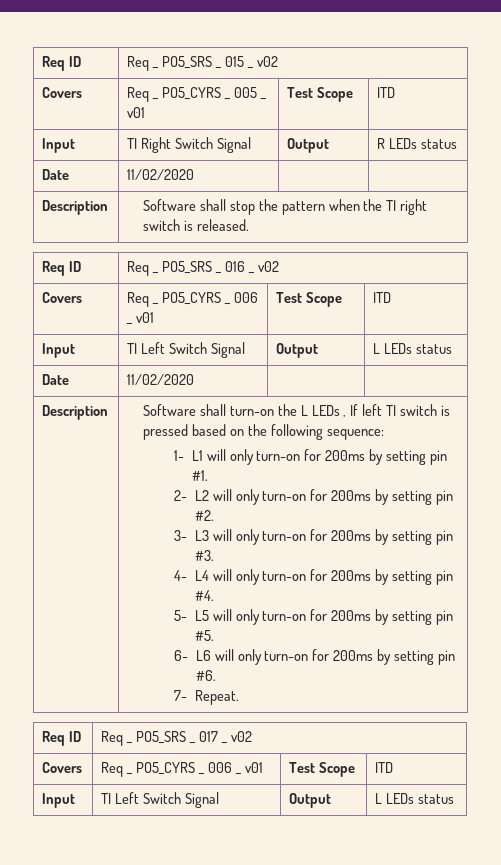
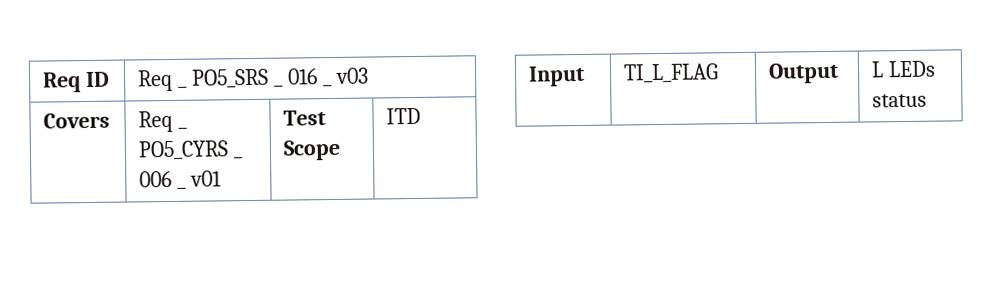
- Req ID | Req _ PO5_SRS _ 015 _ v02
- Covers | Req _ PO5_CYRS _ 005 _ v01 | Test Scope | ITD
- Input | TI Right Switch Signal | Output | R LEDs status
- Date | 11/02/2020 | |
- Description | Software shall stop the pattern when the TI right switch is released.
- Req ID | Req _ PO5_SRS _ 016 _ v02
+ Req ID | Req _ PO5_SRS _ 016 _ v03
  Covers | Req _ PO5_CYRS _ 006 _ v01 | Test Scope | ITD
- Input | TI Left Switch Signal | Output | L LEDs status
- Date | 11/02/2020 | |
- Description | Software shall turn-on the L LEDs , If left TI switch is pressed based on the following sequence:
- 1- L1 will only turn-on for 200ms by setting pin #1.
- 2- L2 will only turn-on for 200ms by setting pin #2.
- 3- L3 will only turn-on for 200ms by setting pin #3.
- 4- L4 will only turn-on for 200ms by setting pin #4.
- 5- L5 will only turn-on for 200ms by setting pin #5.
- 6- L6 will only turn-on for 200ms by setting pin #6.
- 7- Repeat.
- Req ID | Req _ PO5_SRS _ 017 _ v02
- Covers | Req _ PO5_CYRS _ 006 _ v01 | Test Scope | ITD
- Input | TI Left Switch Signal | Output | L LEDs status
+ Input | TI_L_FLAG | Output | L LEDs status

